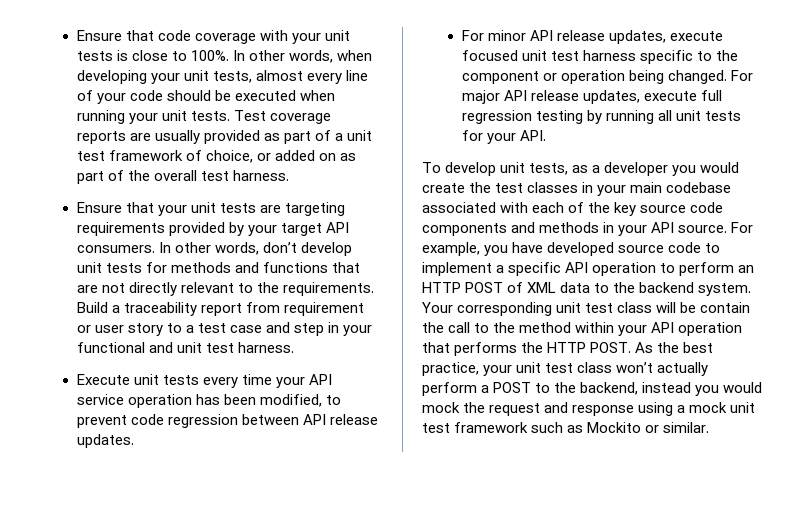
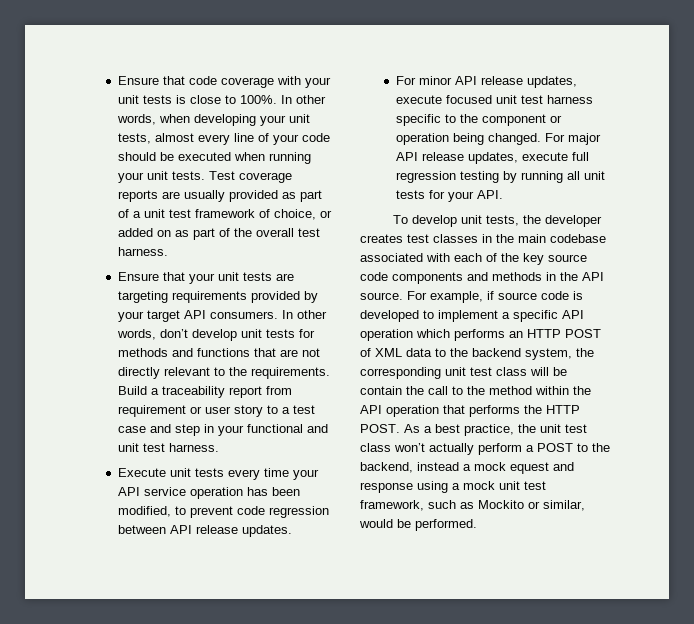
- To develop unit tests, as a developer you would create the test classes in your main codebase associated with each of the key source code components and methods in your API source.
+ To develop unit tests, the developer creates test classes in the main codebase associated with each of the key source code components and methods in the API source.
- For example, you have developed source code to implement a specific API operation to perform an HTTP POST of XML data to the backend system. Your corresponding unit test class will be contain the call to the method within your API operation that performs the HTTP POST.
+ For example, if source code is developed to implement a specific API operation which performs an HTTP POST of XML data to the backend system, the corresponding unit test class will be contain the call to the method within the API operation that performs the HTTP POST.
- As the best practice, your unit test class won’t actually perform a POST to the backend, instead you would mock the request and response using a mock unit test framework such as Mockito or similar.
+ As a best practice, the unit test class won’t actually perform a POST to the backend, instead a mock equest and response using a mock unit test framework, such as Mockito or similar, would be performed.

